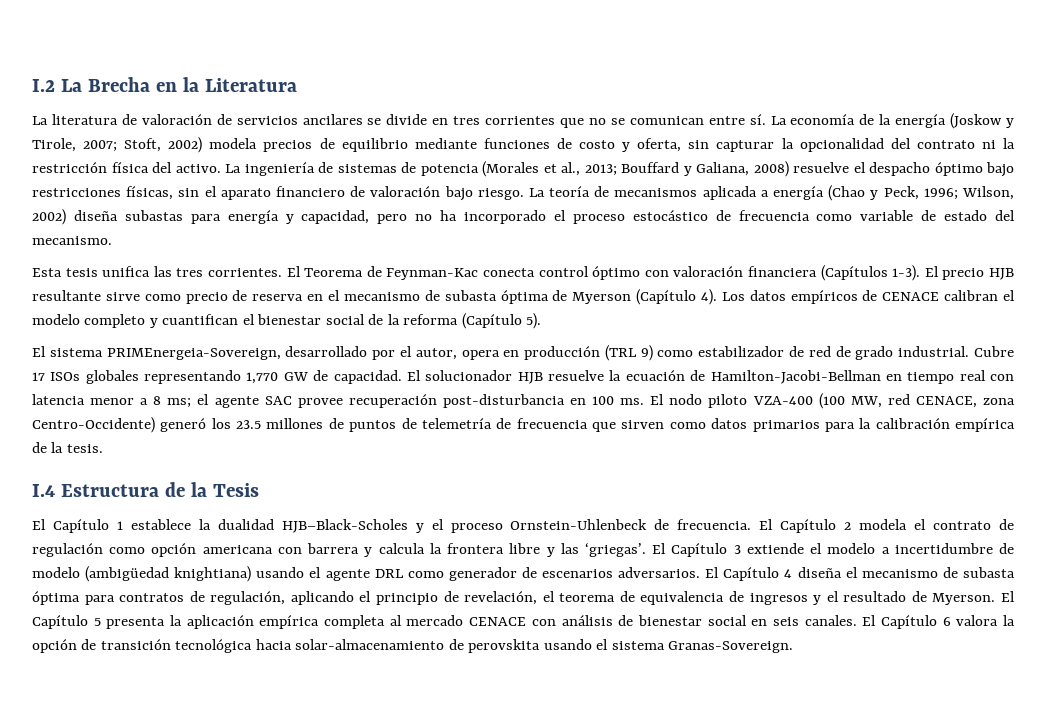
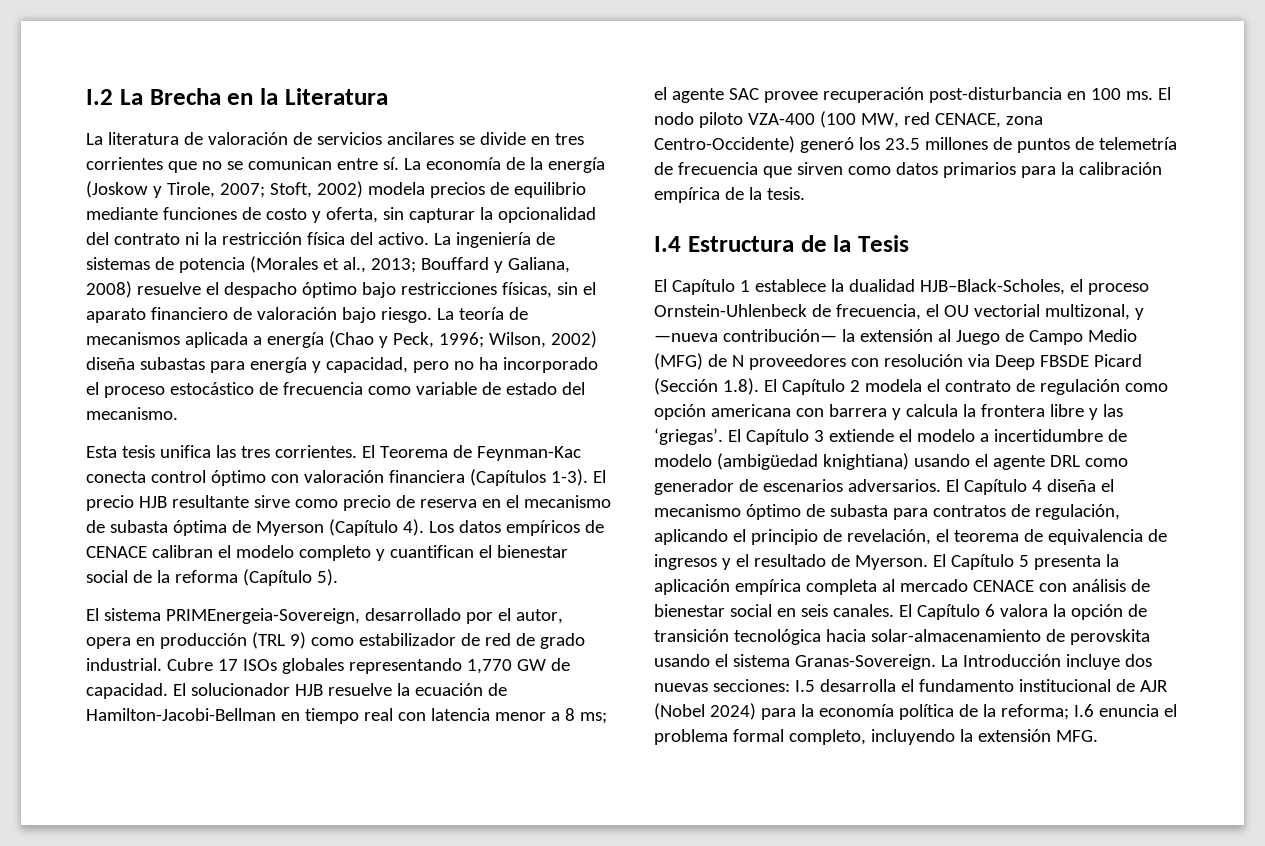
- El Capítulo 1 establece la dualidad HJB–Black-Scholes y el proceso Ornstein-Uhlenbeck de frecuencia. El Capítulo 2 modela el contrato de regulación como opción americana con barrera y calcula la frontera libre y las ‘griegas’.
+ El Capítulo 1 establece la dualidad HJB–Black-Scholes, el proceso Ornstein-Uhlenbeck de frecuencia, el OU vectorial multizonal, y —nueva contribución— la extensión al Juego de Campo Medio (MFG) de N proveedores con resolución via Deep FBSDE Picard (Sección 1.8). El Capítulo 2 modela el contrato de regulación como opción americana con barrera y calcula la frontera libre y las ‘griegas’.
- El Capítulo 4 diseña el mecanismo de subasta óptima para contratos de regulación, aplicando el principio de revelación, el teorema de equivalencia de ingresos y el resultado de Myerson.
+ El Capítulo 4 diseña el mecanismo óptimo de subasta para contratos de regulación, aplicando el principio de revelación, el teorema de equivalencia de ingresos y el resultado de Myerson.
+ La Introducción incluye dos nuevas secciones: I.5 desarrolla el fundamento institucional de AJR (Nobel 2024) para la economía política de la reforma; I.6 enuncia el problema formal completo, incluyendo la extensión MFG.

